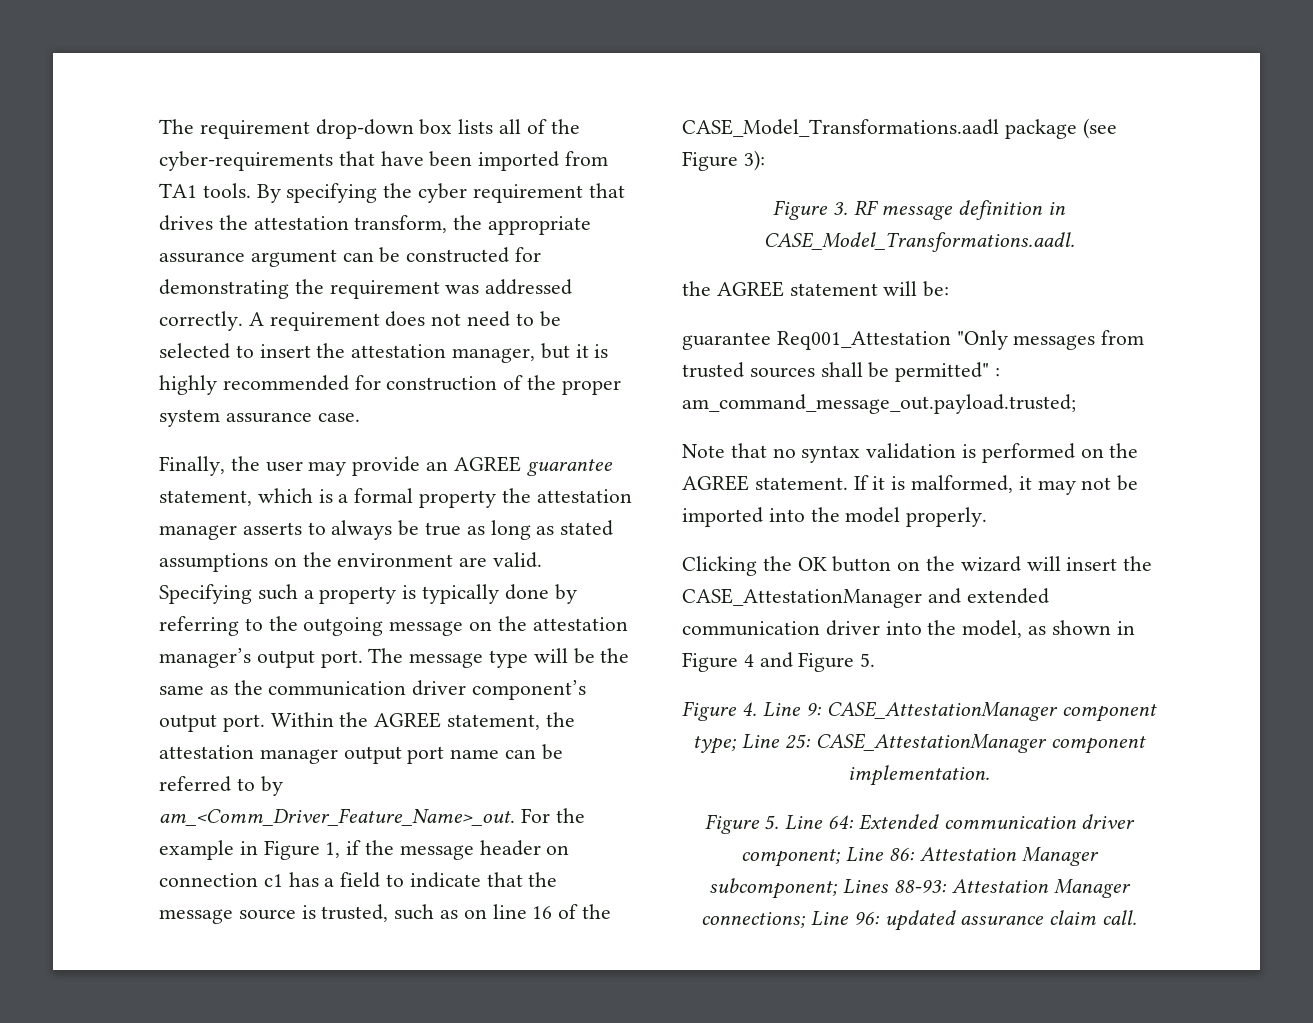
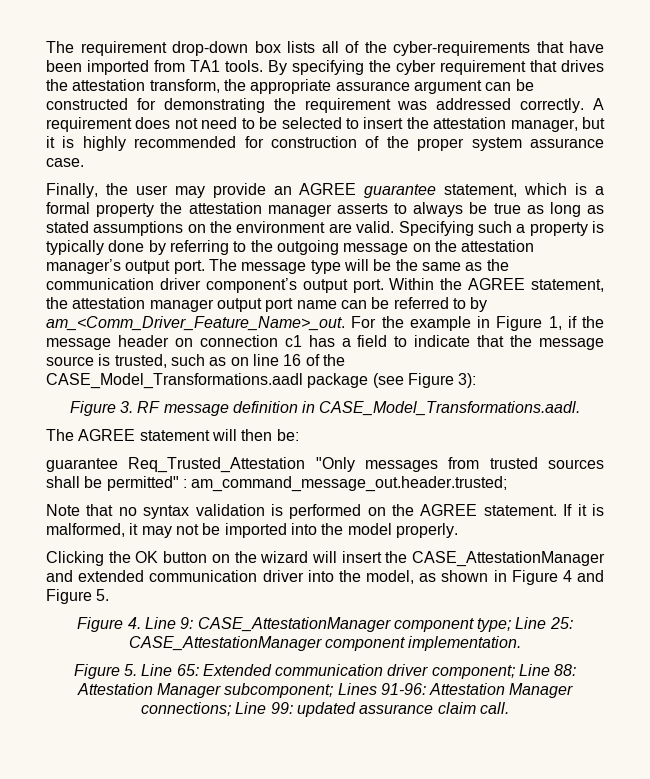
- the AGREE statement will be:
+ The AGREE statement will then be:
- guarantee Req001_Attestation "Only messages from trusted sources shall be permitted" : am_command_message_out.payload.trusted;
+ guarantee Req_Trusted_Attestation "Only messages from trusted sources shall be permitted" : am_command_message_out.header.trusted;
- Figure 5. Line 64: Extended communication driver component; Line 86: Attestation Manager subcomponent; Lines 88-93: Attestation Manager connections; Line 96: updated assurance claim call.
+ Figure 5. Line 65: Extended communication driver component; Line 88: Attestation Manager subcomponent; Lines 91-96: Attestation Manager connections; Line 99: updated assurance claim call.

